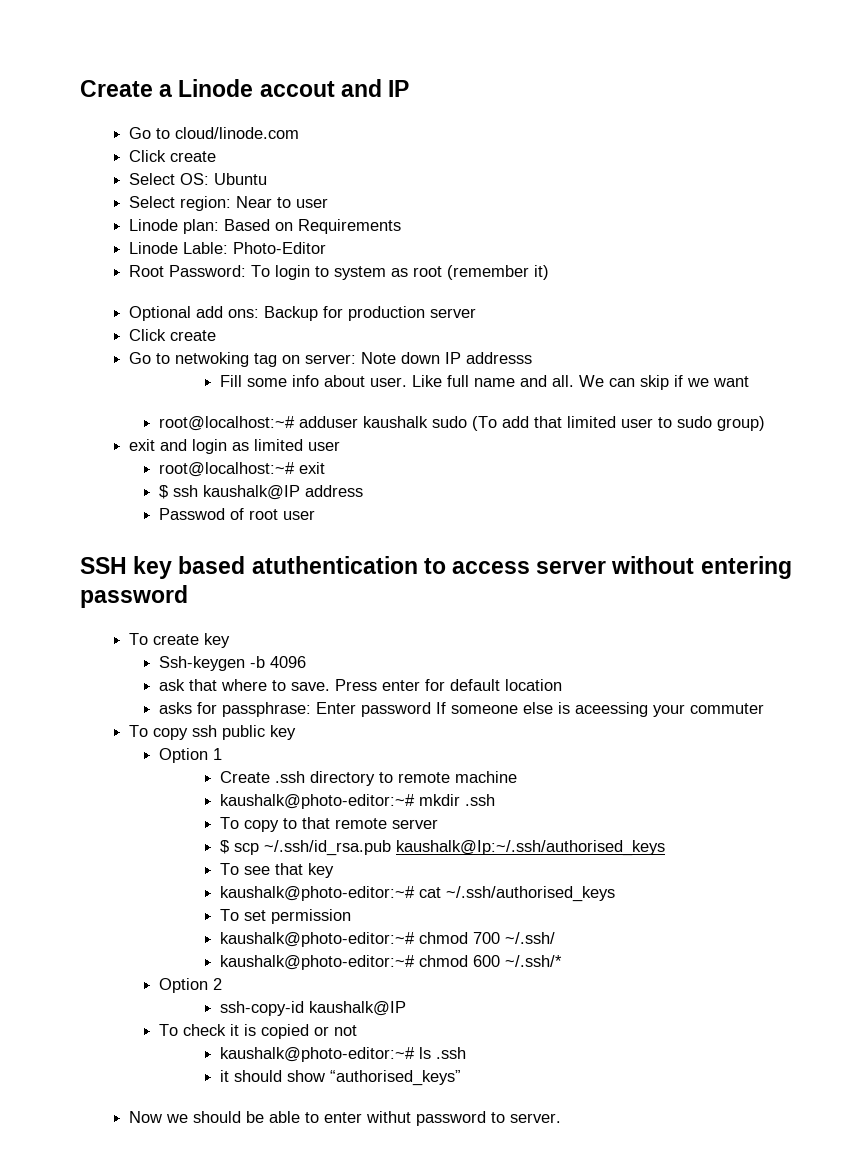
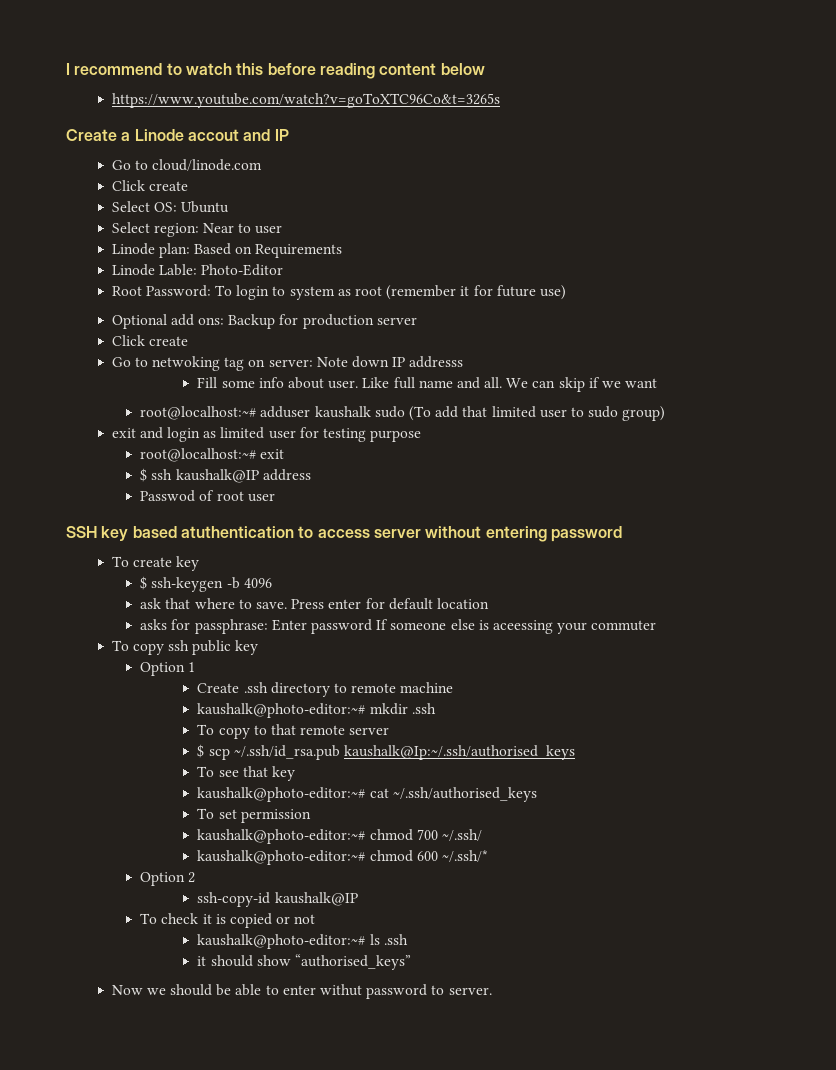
+ I recommend to watch this before reading content below
+ https://www.youtube.com/watch?v=goToXTC96Co&t=3265s
- Root Password: To login to system as root (remember it)
+ Root Password: To login to system as root (remember it for future use)
- exit and login as limited user
+ exit and login as limited user for testing purpose
- Ssh-keygen -b 4096
+ $ ssh-keygen -b 4096

